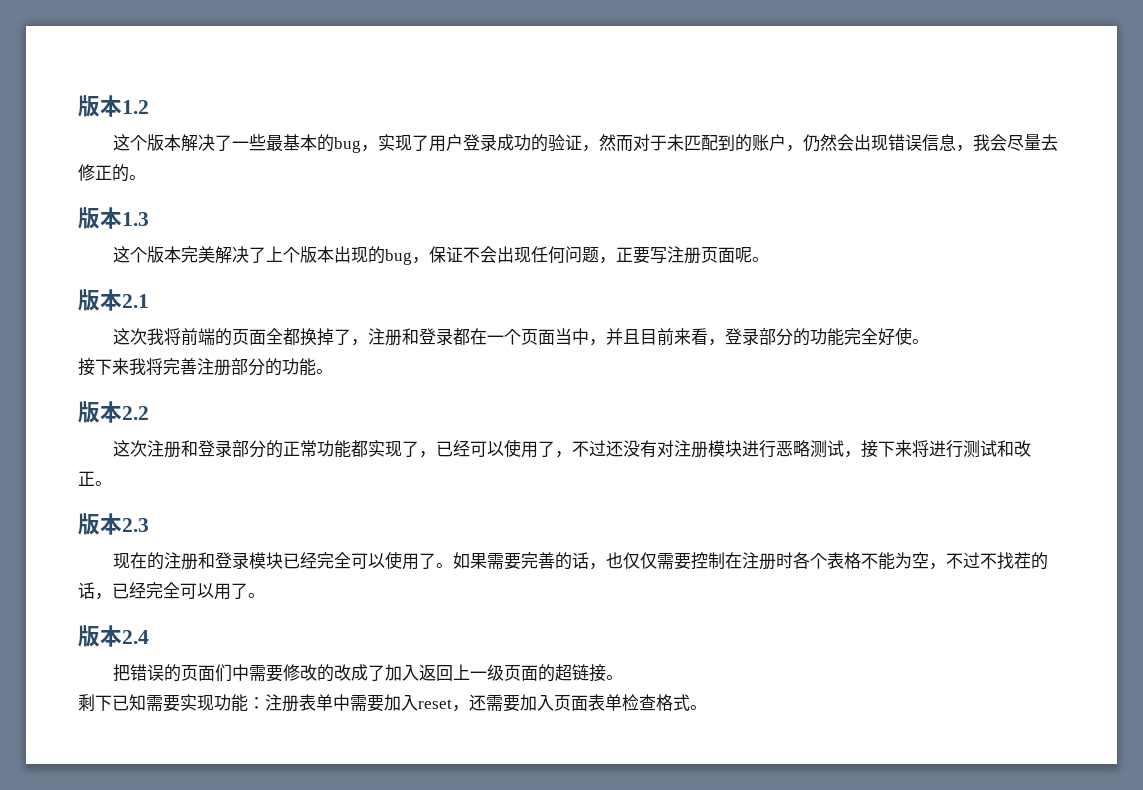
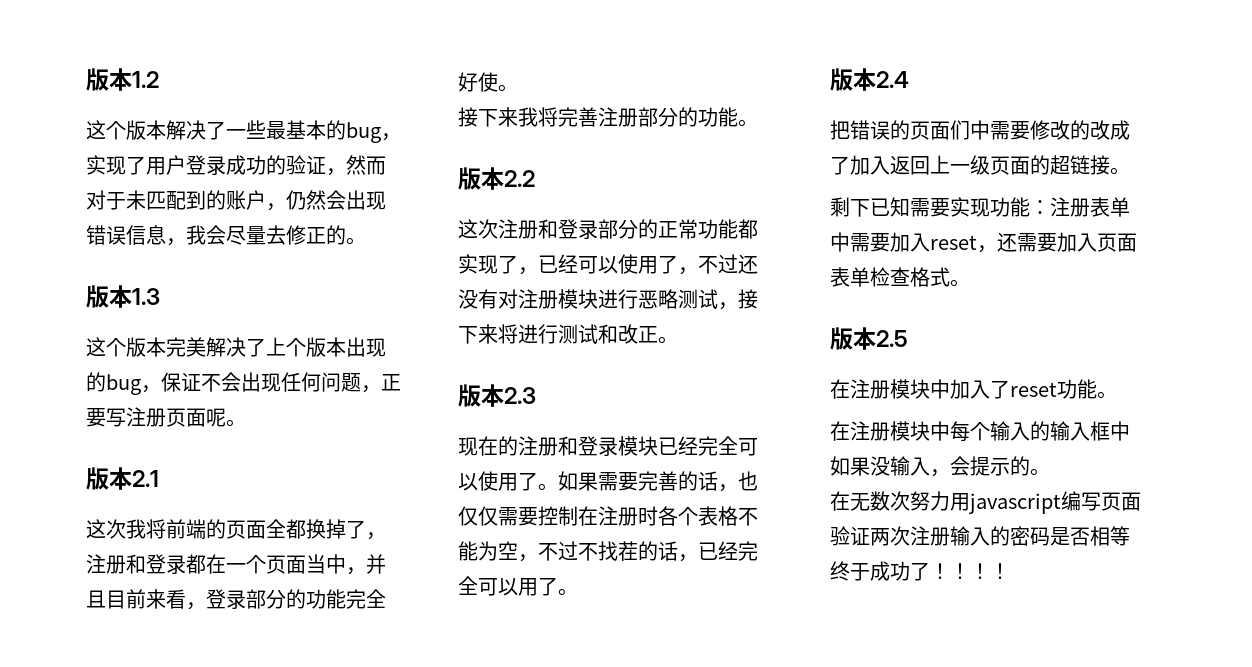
+ 版本2.5
+ 在注册模块中加入了reset功能。
+ 在注册模块中每个输入的输入框中如果没输入，会提示的。
+ 在无数次努力用javascript编写页面验证两次注册输入的密码是否相等终于成功了！！！！

